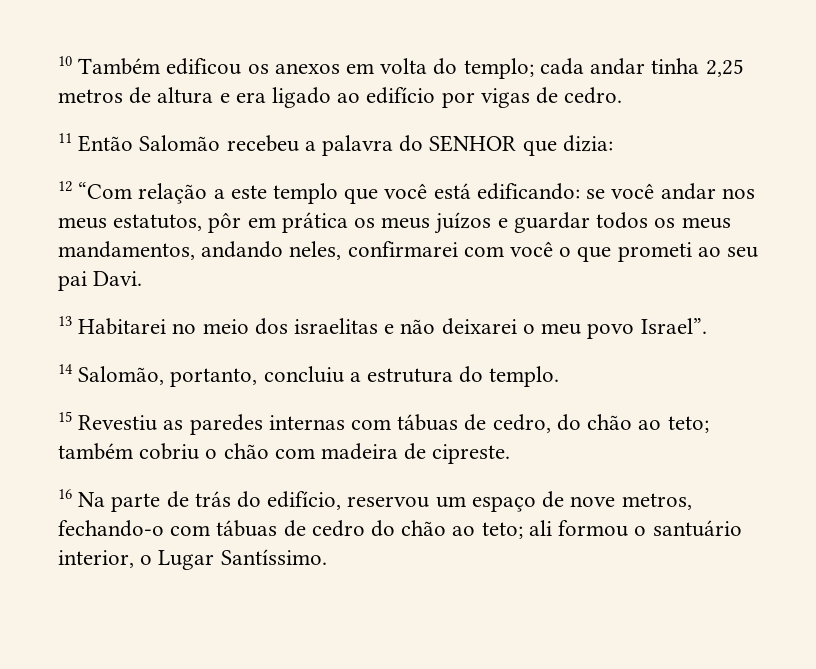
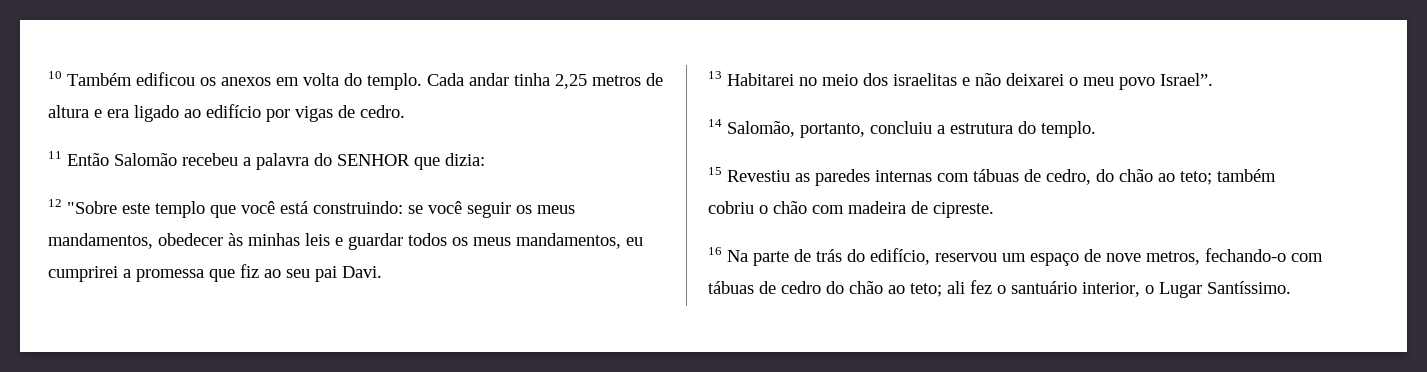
- 10 Também edificou os anexos em volta do templo; cada andar tinha 2,25 metros de altura e era ligado ao edifício por vigas de cedro.
+ 10 Também edificou os anexos em volta do templo. Cada andar tinha 2,25 metros de altura e era ligado ao edifício por vigas de cedro.
- 12 “Com relação a este templo que você está edificando: se você andar nos meus estatutos, pôr em prática os meus juízos e guardar todos os meus mandamentos, andando neles, confirmarei com você o que prometi ao seu pai Davi.
+ 12 "Sobre este templo que você está construindo: se você seguir os meus mandamentos, obedecer às minhas leis e guardar todos os meus mandamentos, eu cumprirei a promessa que fiz ao seu pai Davi.
- 16 Na parte de trás do edifício, reservou um espaço de nove metros, fechando-o com tábuas de cedro do chão ao teto; ali formou o santuário interior, o Lugar Santíssimo.
+ 16 Na parte de trás do edifício, reservou um espaço de nove metros, fechando-o com tábuas de cedro do chão ao teto; ali fez o santuário interior, o Lugar Santíssimo.

